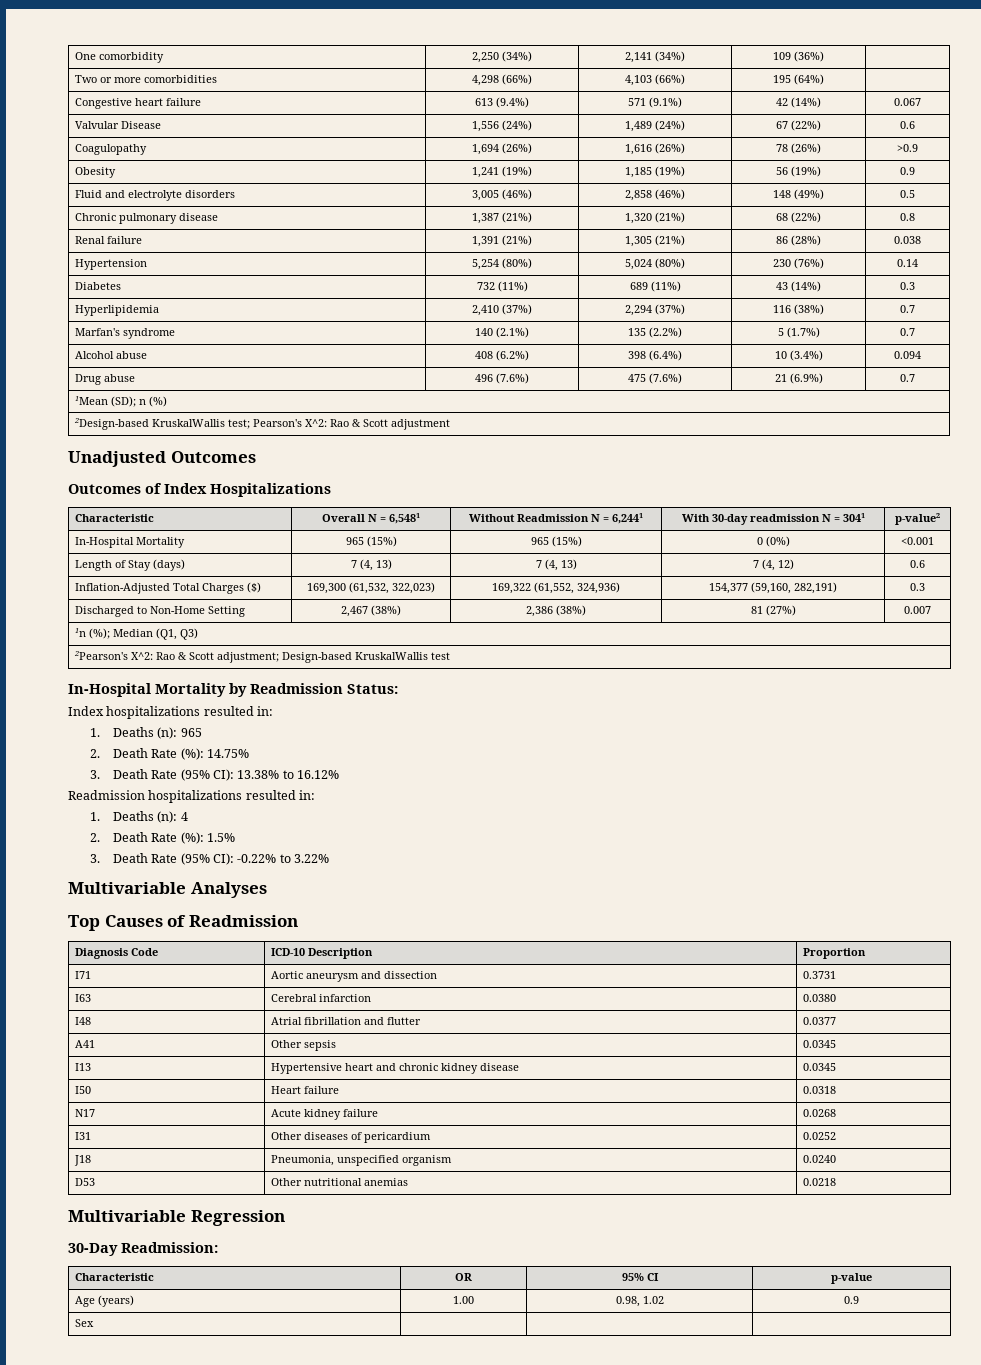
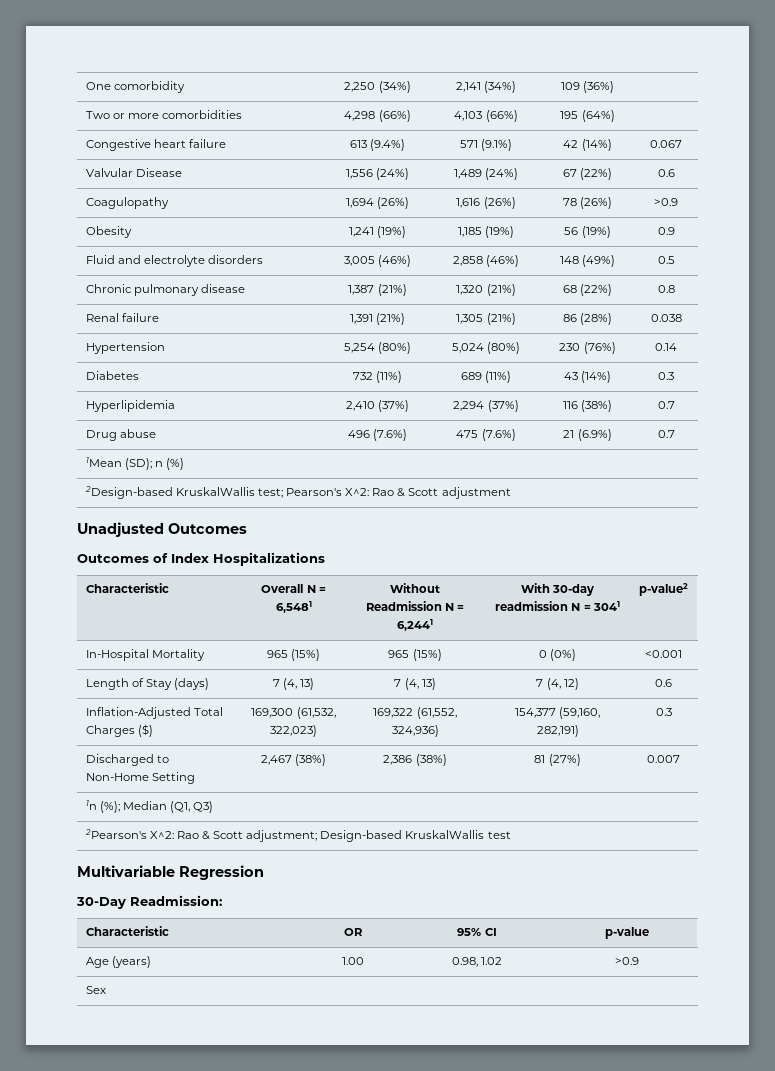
- Marfan's syndrome | 140 (2.1%) | 135 (2.2%) | 5 (1.7%) | 0.7
- Alcohol abuse | 408 (6.2%) | 398 (6.4%) | 10 (3.4%) | 0.094
- In-Hospital Mortality by Readmission Status:
- Index hospitalizations resulted in:
- 1. Deaths (n): 965
- 2. Death Rate (%): 14.75%
- 3. Death Rate (95% CI): 13.38% to 16.12%
- Readmission hospitalizations resulted in:
- 1. Deaths (n): 4
- 2. Death Rate (%): 1.5%
- 3. Death Rate (95% CI): -0.22% to 3.22%
- Multivariable Analyses
- Top Causes of Readmission
- Diagnosis Code | ICD-10 Description | Proportion
- I71 | Aortic aneurysm and dissection | 0.3731
- I63 | Cerebral infarction | 0.0380
- I48 | Atrial fibrillation and flutter | 0.0377
- A41 | Other sepsis | 0.0345
- I13 | Hypertensive heart and chronic kidney disease | 0.0345
- I50 | Heart failure | 0.0318
- N17 | Acute kidney failure | 0.0268
- I31 | Other diseases of pericardium | 0.0252
- J18 | Pneumonia, unspecified organism | 0.0240
- D53 | Other nutritional anemias | 0.0218
- Age (years) | 1.00 | 0.98, 1.02 | 0.9
+ Age (years) | 1.00 | 0.98, 1.02 | >0.9

